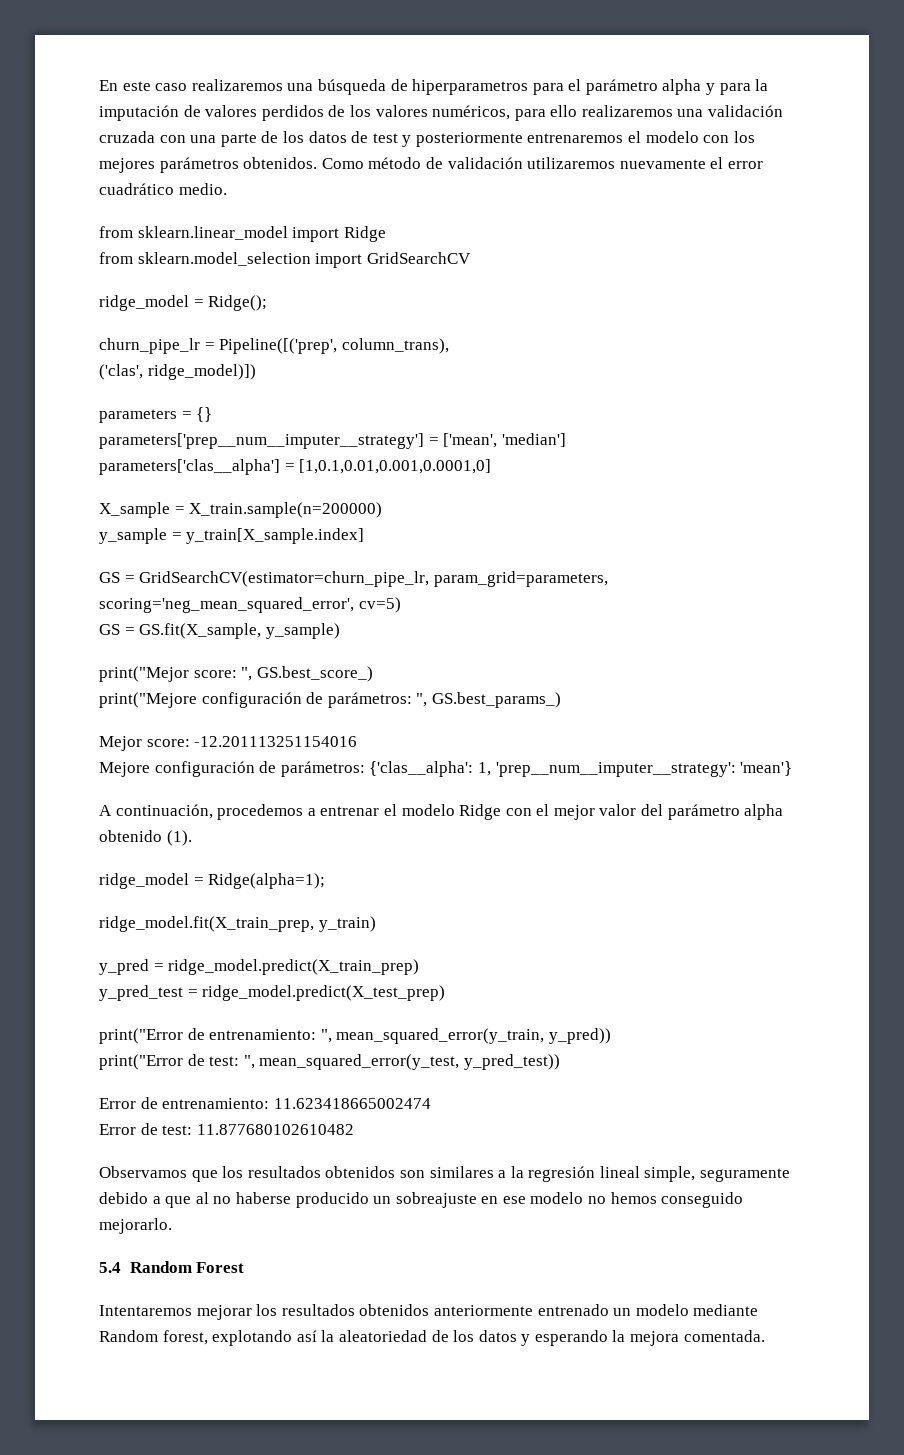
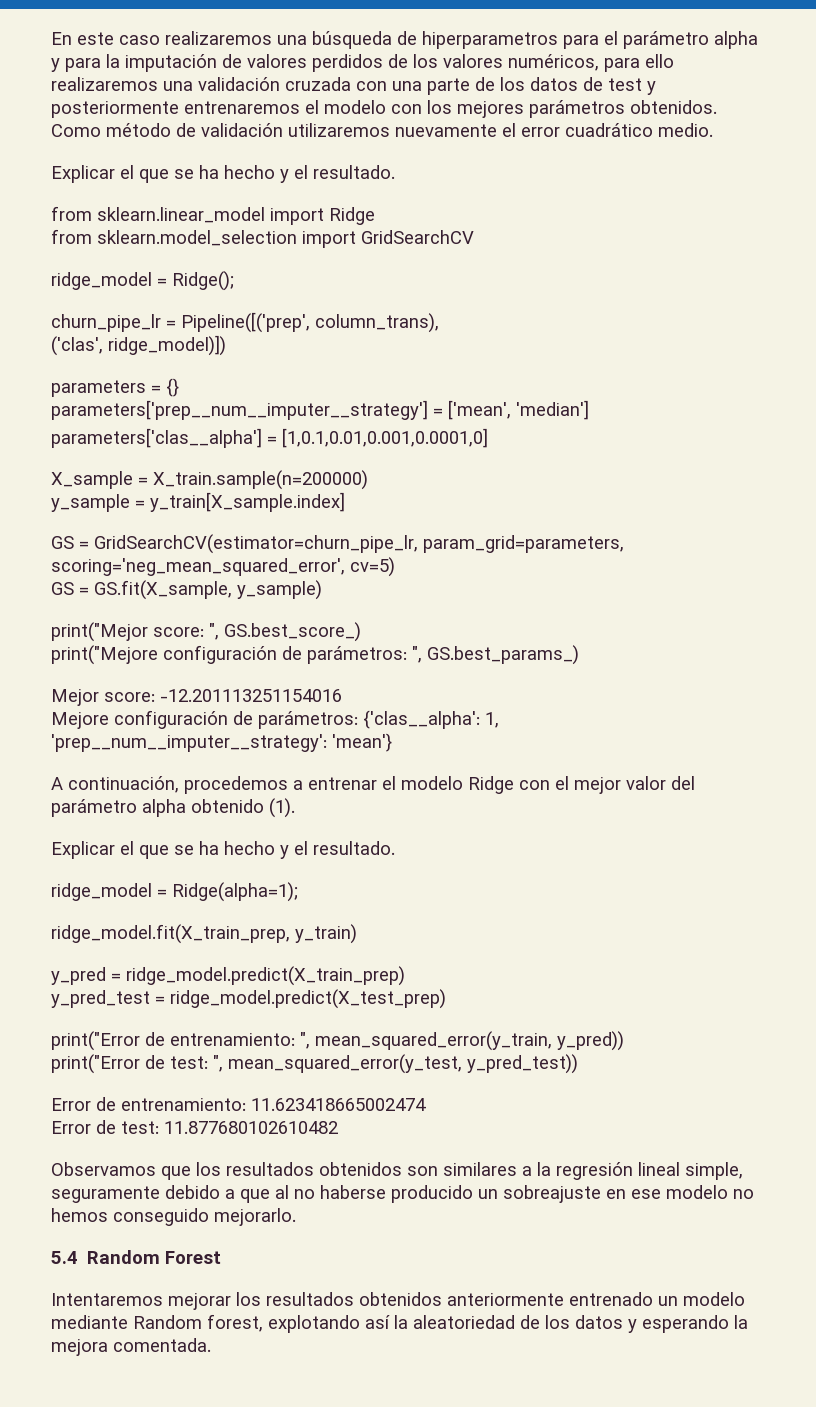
  Como método de validación utilizaremos nuevamente el error cuadrático medio.
+ Explicar el que se ha hecho y el resultado.
  A continuación, procedemos a entrenar el modelo Ridge con el mejor valor del parámetro alpha obtenido (1).
+ Explicar el que se ha hecho y el resultado.

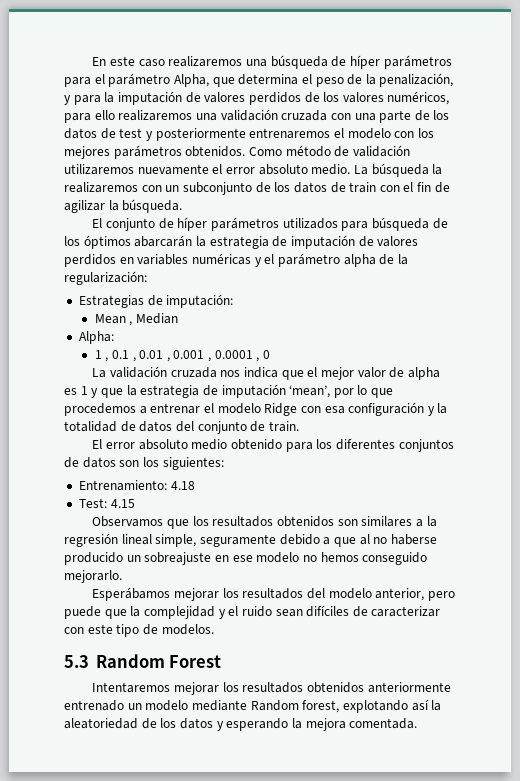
- En este caso realizaremos una búsqueda de hiperparametros para el parámetro alpha y para la imputación de valores perdidos de los valores numéricos, para ello realizaremos una validación cruzada con una parte de los datos de test y posteriormente entrenaremos el modelo con los mejores parámetros obtenidos.
+ En este caso realizaremos una búsqueda de híper parámetros para el parámetro Alpha, que determina el peso de la penalización, y para la imputación de valores perdidos de los valores numéricos, para ello realizaremos una validación cruzada con una parte de los datos de test y posteriormente entrenaremos el modelo con los mejores parámetros obtenidos.
- Como método de validación utilizaremos nuevamente el error cuadrático medio.
- Explicar el que se ha hecho y el resultado.
- from sklearn.linear_model import Ridge
- from sklearn.model_selection import GridSearchCV
- ridge_model = Ridge();
- churn_pipe_lr = Pipeline([('prep', column_trans),
- ('clas', ridge_model)])
- parameters = {}
- parameters['prep__num__imputer__strategy'] = ['mean', 'median']
- parameters['clas__alpha'] = [1,0.1,0.01,0.001,0.0001,0]
- X_sample = X_train.sample(n=200000)
- y_sample = y_train[X_sample.index]
- GS = GridSearchCV(estimator=churn_pipe_lr, param_grid=parameters, scoring='neg_mean_squared_error', cv=5)
- GS = GS.fit(X_sample, y_sample)
- print("Mejor score: ", GS.best_score_)
- print("Mejore configuración de parámetros: ", GS.best_params_)
- Mejor score: -12.201113251154016
- Mejore configuración de parámetros: {'clas__alpha': 1, 'prep__num__imputer__strategy': 'mean'}
- A continuación, procedemos a entrenar el modelo Ridge con el mejor valor del parámetro alpha obtenido (1).
- Explicar el que se ha hecho y el resultado.
- ridge_model = Ridge(alpha=1);
- ridge_model.fit(X_train_prep, y_train)
- y_pred = ridge_model.predict(X_train_prep)
- y_pred_test = ridge_model.predict(X_test_prep)
- print("Error de entrenamiento: ", mean_squared_error(y_train, y_pred))
- print("Error de test: ", mean_squared_error(y_test, y_pred_test))
- Error de entrenamiento: 11.623418665002474
- Error de test: 11.877680102610482
+ Como método de validación utilizaremos nuevamente el error absoluto medio. La búsqueda la realizaremos con un subconjunto de los datos de train con el fin de agilizar la búsqueda.
+ El conjunto de híper parámetros utilizados para búsqueda de los óptimos abarcarán la estrategia de imputación de valores perdidos en variables numéricas y el parámetro alpha de la regularización:
+ Estrategias de imputación:
+ Mean , Median
+ Alpha:
+ 1 , 0.1 , 0.01 , 0.001 , 0.0001 , 0
+ La validación cruzada nos indica que el mejor valor de alpha es 1 y que la estrategia de imputación ‘mean’, por lo que procedemos a entrenar el modelo Ridge con esa configuración y la totalidad de datos del conjunto de train.
+ El error absoluto medio obtenido para los diferentes conjuntos de datos son los siguientes:
+ Entrenamiento: 4.18
+ Test: 4.15
- 5.4 Random Forest
+ Esperábamos mejorar los resultados del modelo anterior, pero puede que la complejidad y el ruido sean difíciles de caracterizar con este tipo de modelos.
+ 5.3 Random Forest

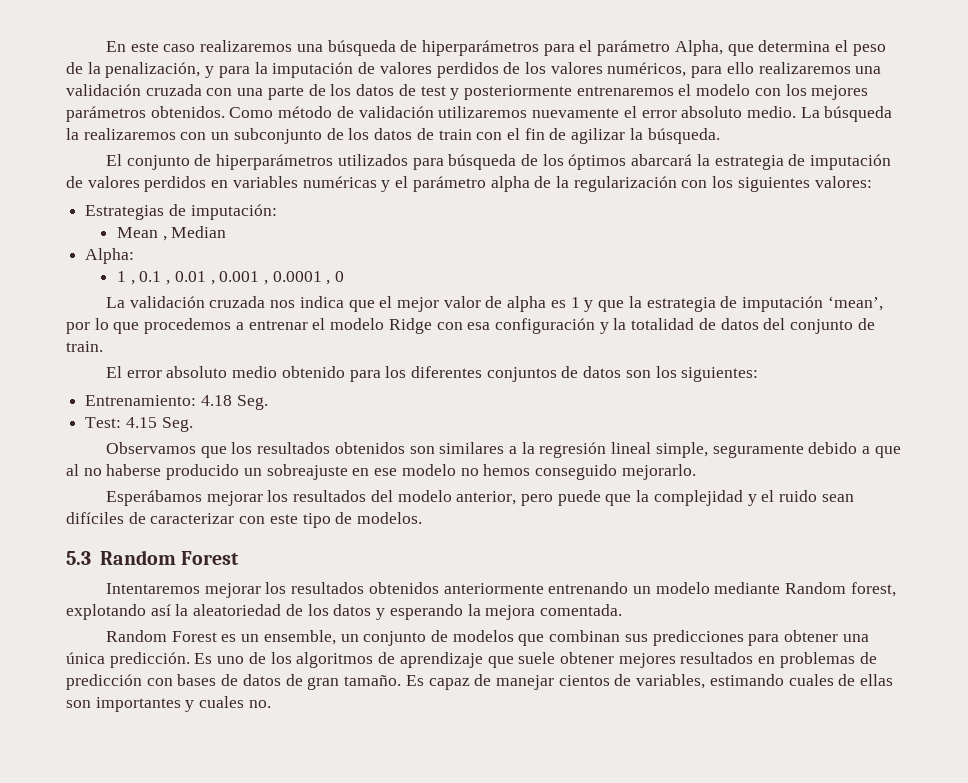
- En este caso realizaremos una búsqueda de híper parámetros para el parámetro Alpha, que determina el peso de la penalización, y para la imputación de valores perdidos de los valores numéricos, para ello realizaremos una validación cruzada con una parte de los datos de test y posteriormente entrenaremos el modelo con los mejores parámetros obtenidos.
+ En este caso realizaremos una búsqueda de hiperparámetros para el parámetro Alpha, que determina el peso de la penalización, y para la imputación de valores perdidos de los valores numéricos, para ello realizaremos una validación cruzada con una parte de los datos de test y posteriormente entrenaremos el modelo con los mejores parámetros obtenidos.
- El conjunto de híper parámetros utilizados para búsqueda de los óptimos abarcarán la estrategia de imputación de valores perdidos en variables numéricas y el parámetro alpha de la regularización:
+ El conjunto de hiperparámetros utilizados para búsqueda de los óptimos abarcará la estrategia de imputación de valores perdidos en variables numéricas y el parámetro alpha de la regularización con los siguientes valores:
- Entrenamiento: 4.18
+ Entrenamiento: 4.18 Seg.
- Test: 4.15
+ Test: 4.15 Seg.
- Intentaremos mejorar los resultados obtenidos anteriormente entrenado un modelo mediante Random forest, explotando así la aleatoriedad de los datos y esperando la mejora comentada.
+ Intentaremos mejorar los resultados obtenidos anteriormente entrenando un modelo mediante Random forest, explotando así la aleatoriedad de los datos y esperando la mejora comentada.
+ Random Forest es un ensemble, un conjunto de modelos que combinan sus predicciones para obtener una única predicción. Es uno de los algoritmos de aprendizaje que suele obtener mejores resultados en problemas de predicción con bases de datos de gran tamaño. Es capaz de manejar cientos de variables, estimando cuales de ellas son importantes y cuales no.

